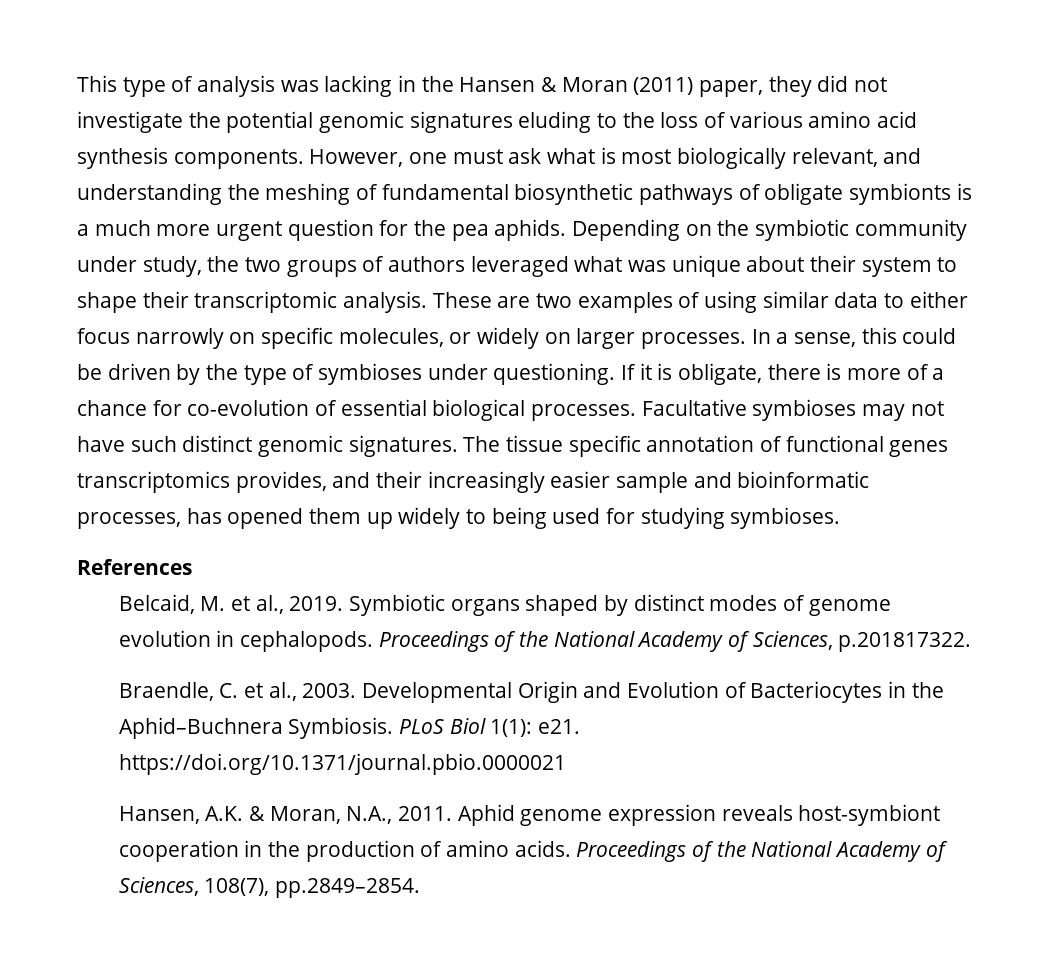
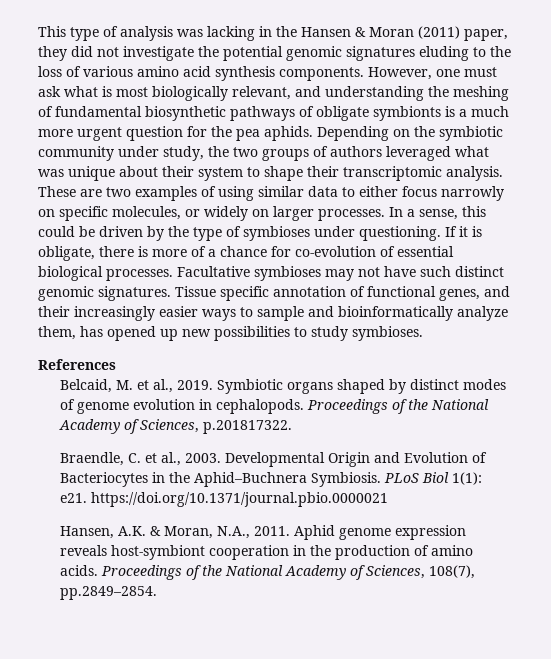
- The tissue specific annotation of functional genes transcriptomics provides, and their increasingly easier sample and bioinformatic processes, has opened them up widely to being used for studying symbioses.
+ Tissue specific annotation of functional genes, and their increasingly easier ways to sample and bioinformatically analyze them, has opened up new possibilities to study symbioses.

